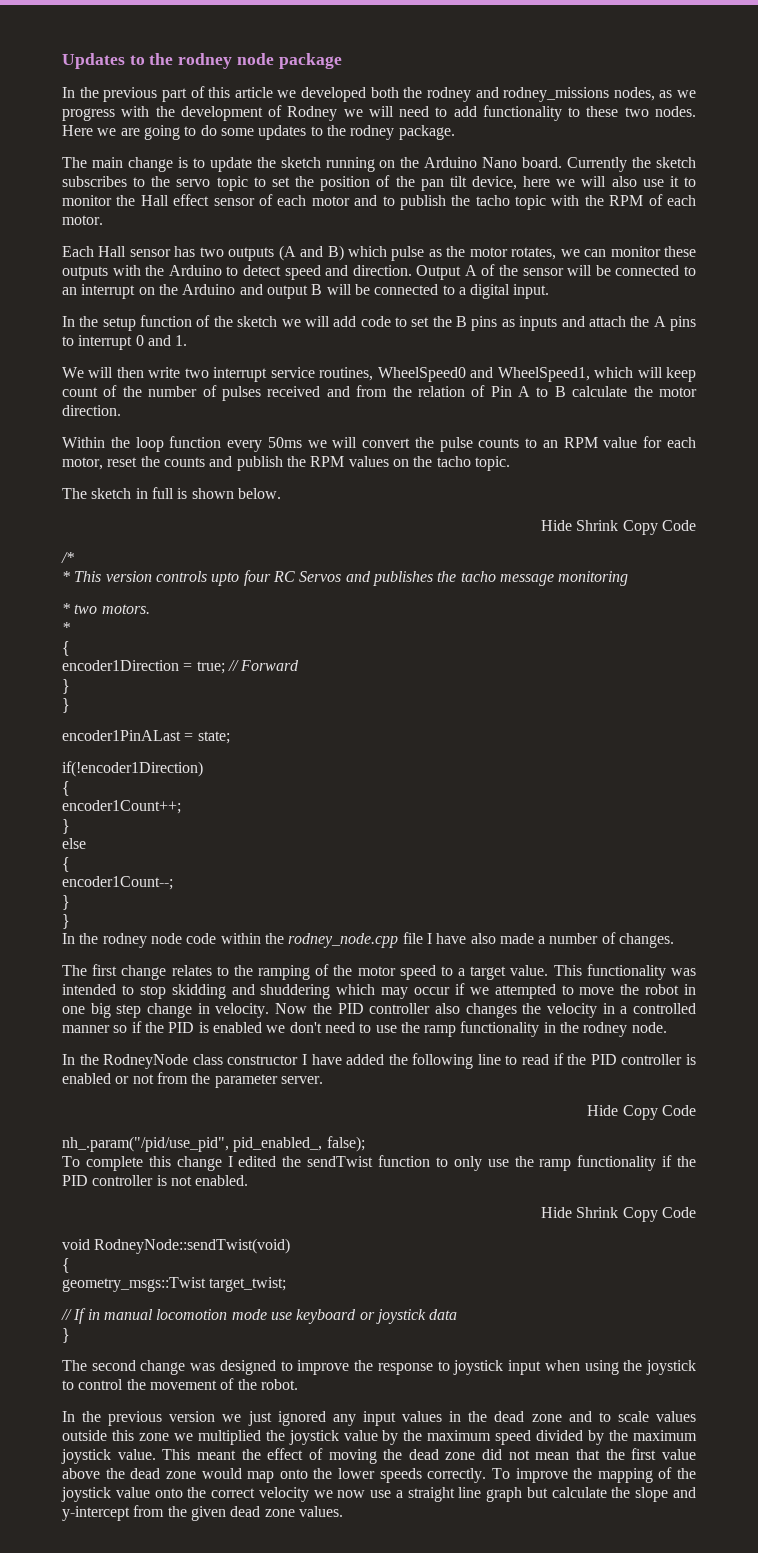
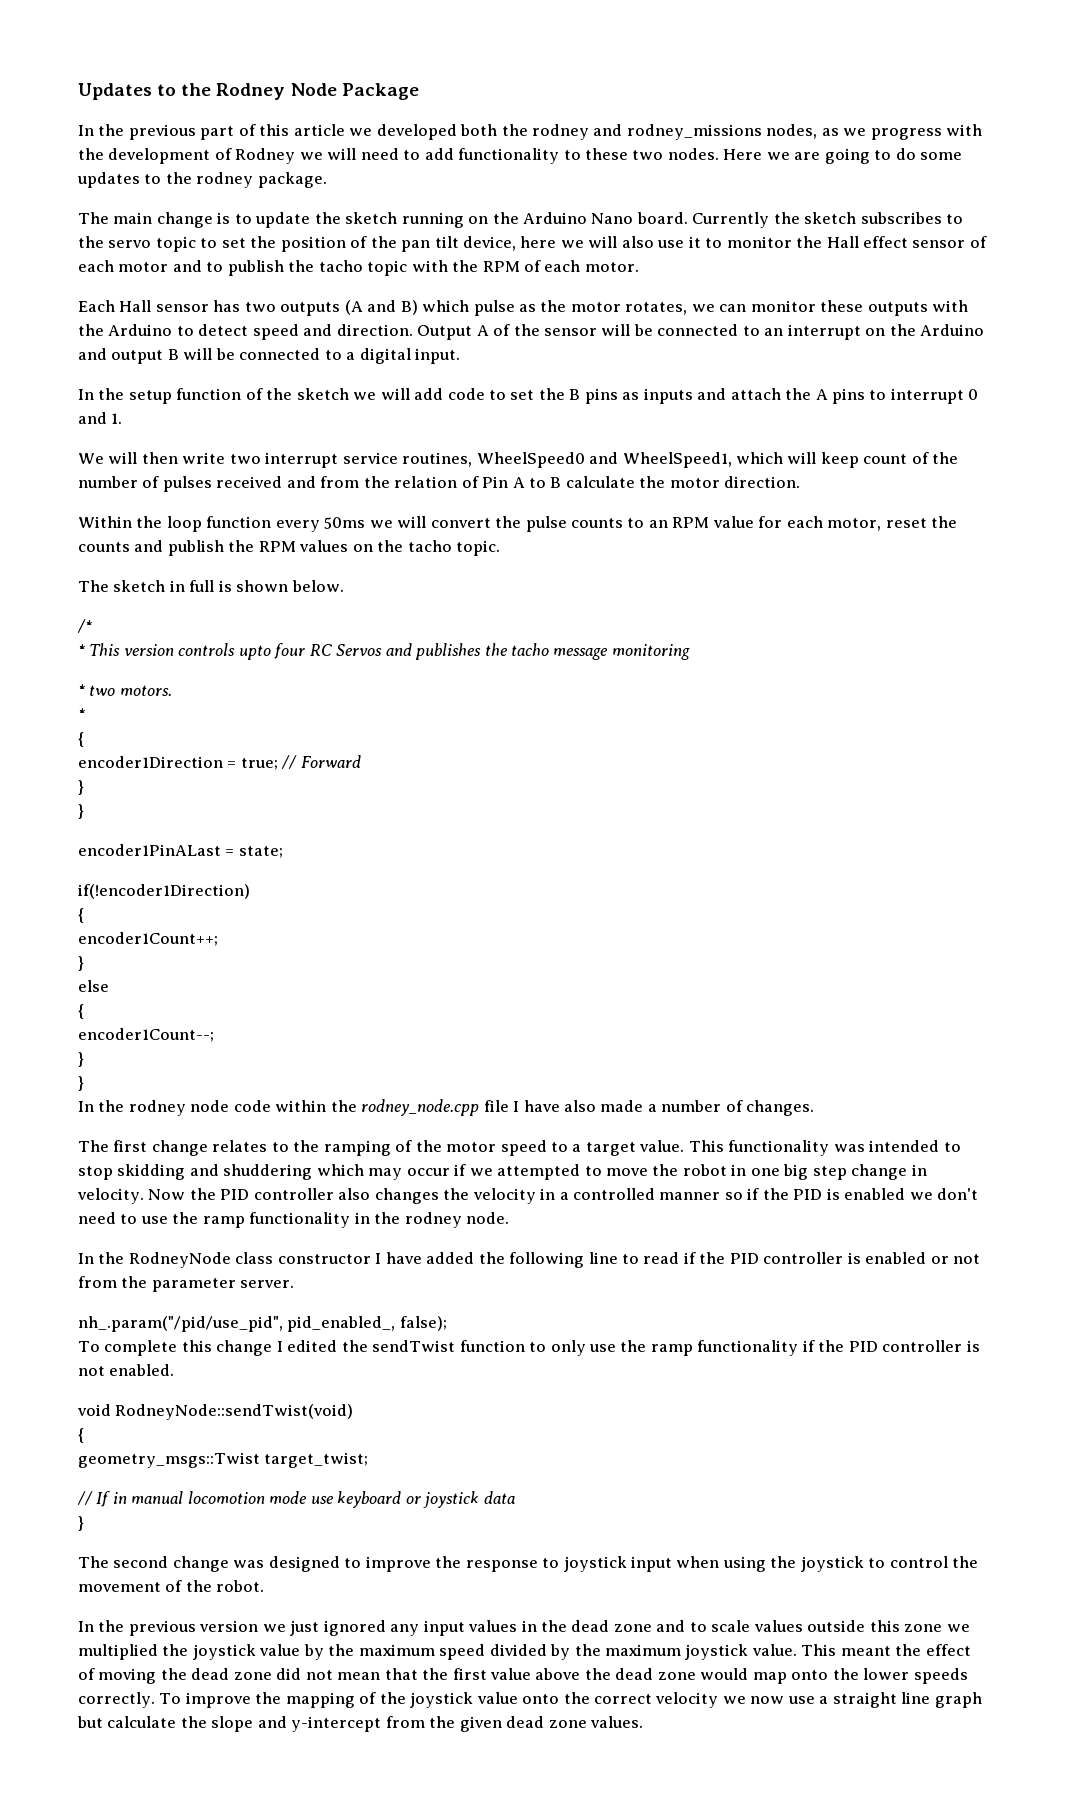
- Updates to the rodney node package
+ Updates to the Rodney Node Package
  The sketch in full is shown below.
- Hide Shrink Copy Code
- Hide Copy Code
  To complete this change I edited the sendTwist function to only use the ramp functionality if the PID controller is not enabled.
- Hide Shrink Copy Code

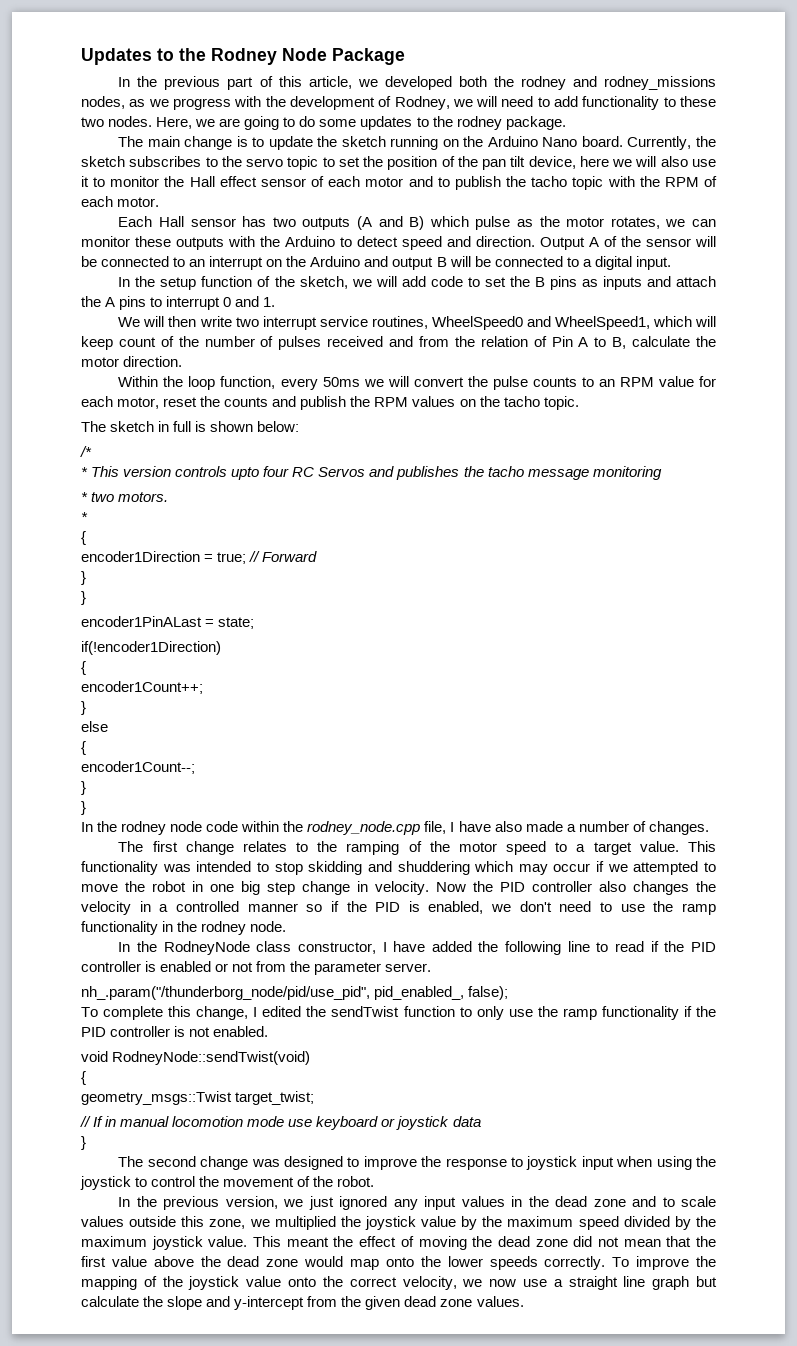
- In the previous part of this article we developed both the rodney and rodney_missions nodes, as we progress with the development of Rodney we will need to add functionality to these two nodes.
+ In the previous part of this article, we developed both the rodney and rodney_missions nodes, as we progress with the development of Rodney, we will need to add functionality to these two nodes.
- Here we are going to do some updates to the rodney package.
+ Here, we are going to do some updates to the rodney package.
- Currently the sketch subscribes to the servo topic to set the position of the pan tilt device, here we will also use it to monitor the Hall effect sensor of each motor and to publish the tacho topic with the RPM of each motor.
+ Currently, the sketch subscribes to the servo topic to set the position of the pan tilt device, here we will also use it to monitor the Hall effect sensor of each motor and to publish the tacho topic with the RPM of each motor.
- In the setup function of the sketch we will add code to set the B pins as inputs and attach the A pins to interrupt 0 and 1.
+ In the setup function of the sketch, we will add code to set the B pins as inputs and attach the A pins to interrupt 0 and 1.
- We will then write two interrupt service routines, WheelSpeed0 and WheelSpeed1, which will keep count of the number of pulses received and from the relation of Pin A to B calculate the motor direction.
+ We will then write two interrupt service routines, WheelSpeed0 and WheelSpeed1, which will keep count of the number of pulses received and from the relation of Pin A to B, calculate the motor direction.
- Within the loop function every 50ms we will convert the pulse counts to an RPM value for each motor, reset the counts and publish the RPM values on the tacho topic.
+ Within the loop function, every 50ms we will convert the pulse counts to an RPM value for each motor, reset the counts and publish the RPM values on the tacho topic.
- The sketch in full is shown below.
+ The sketch in full is shown below:
- In the rodney node code within the rodney_node.cpp file I have also made a number of changes.
+ In the rodney node code within the rodney_node.cpp file, I have also made a number of changes.
- Now the PID controller also changes the velocity in a controlled manner so if the PID is enabled we don't need to use the ramp functionality in the rodney node.
+ Now the PID controller also changes the velocity in a controlled manner so if the PID is enabled, we don't need to use the ramp functionality in the rodney node.
- In the RodneyNode class constructor I have added the following line to read if the PID controller is enabled or not from the parameter server.
+ In the RodneyNode class constructor, I have added the following line to read if the PID controller is enabled or not from the parameter server.
- nh_.param("/pid/use_pid", pid_enabled_, false);
+ nh_.param("/thunderborg_node/pid/use_pid", pid_enabled_, false);
- To complete this change I edited the sendTwist function to only use the ramp functionality if the PID controller is not enabled.
+ To complete this change, I edited the sendTwist function to only use the ramp functionality if the PID controller is not enabled.
- In the previous version we just ignored any input values in the dead zone and to scale values outside this zone we multiplied the joystick value by the maximum speed divided by the maximum joystick value.
+ In the previous version, we just ignored any input values in the dead zone and to scale values outside this zone, we multiplied the joystick value by the maximum speed divided by the maximum joystick value.
- To improve the mapping of the joystick value onto the correct velocity we now use a straight line graph but calculate the slope and y-intercept from the given dead zone values.
+ To improve the mapping of the joystick value onto the correct velocity, we now use a straight line graph but calculate the slope and y-intercept from the given dead zone values.

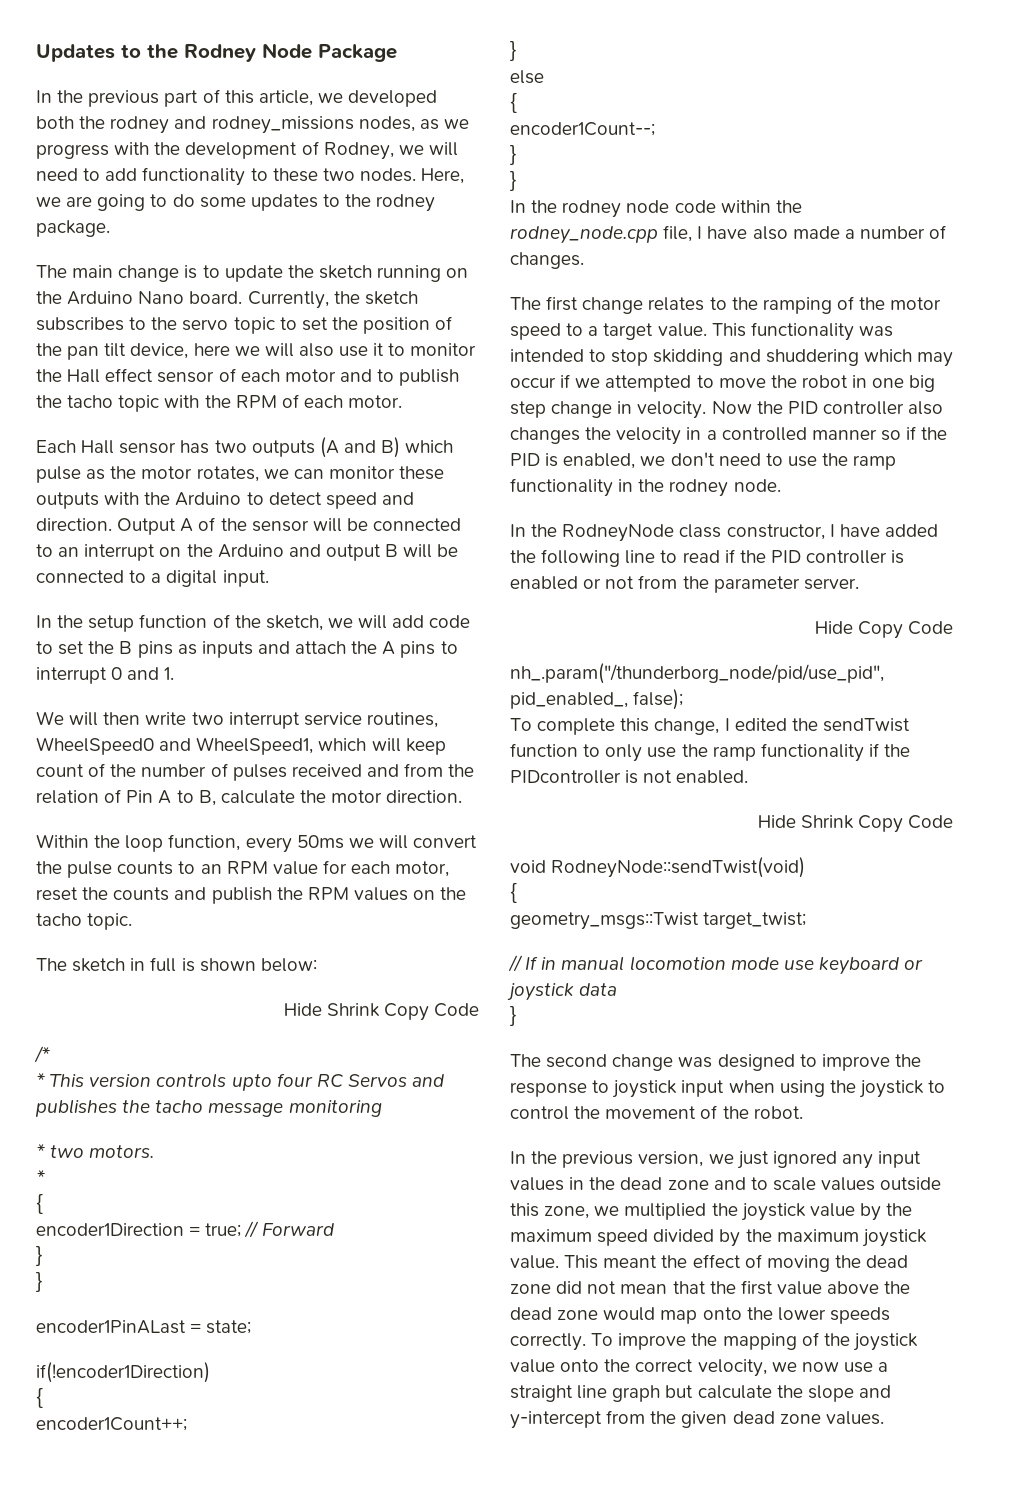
  The sketch in full is shown below:
+ Hide Shrink Copy Code
+ Hide Copy Code
- To complete this change, I edited the sendTwist function to only use the ramp functionality if the PID controller is not enabled.
+ To complete this change, I edited the sendTwist function to only use the ramp functionality if the PIDcontroller is not enabled.
+ Hide Shrink Copy Code

